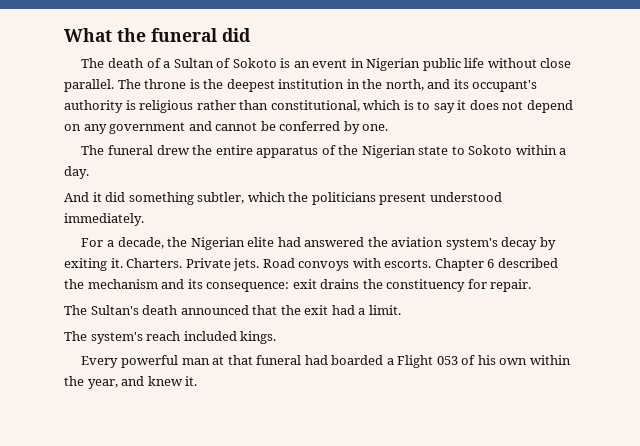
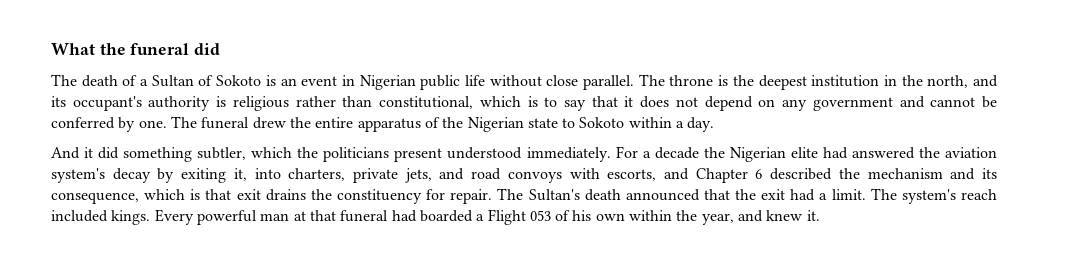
- The throne is the deepest institution in the north, and its occupant's authority is religious rather than constitutional, which is to say it does not depend on any government and cannot be conferred by one.
- The funeral drew the entire apparatus of the Nigerian state to Sokoto within a day.
+ The throne is the deepest institution in the north, and its occupant's authority is religious rather than constitutional, which is to say that it does not depend on any government and cannot be conferred by one. The funeral drew the entire apparatus of the Nigerian state to Sokoto within a day.
- And it did something subtler, which the politicians present understood immediately.
- For a decade, the Nigerian elite had answered the aviation system's decay by exiting it. Charters. Private jets. Road convoys with escorts. Chapter 6 described the mechanism and its consequence: exit drains the constituency for repair.
- The Sultan's death announced that the exit had a limit.
- The system's reach included kings.
- Every powerful man at that funeral had boarded a Flight 053 of his own within the year, and knew it.
+ And it did something subtler, which the politicians present understood immediately. For a decade the Nigerian elite had answered the aviation system's decay by exiting it, into charters, private jets, and road convoys with escorts, and Chapter 6 described the mechanism and its consequence, which is that exit drains the constituency for repair. The Sultan's death announced that the exit had a limit. The system's reach included kings. Every powerful man at that funeral had boarded a Flight 053 of his own within the year, and knew it.

